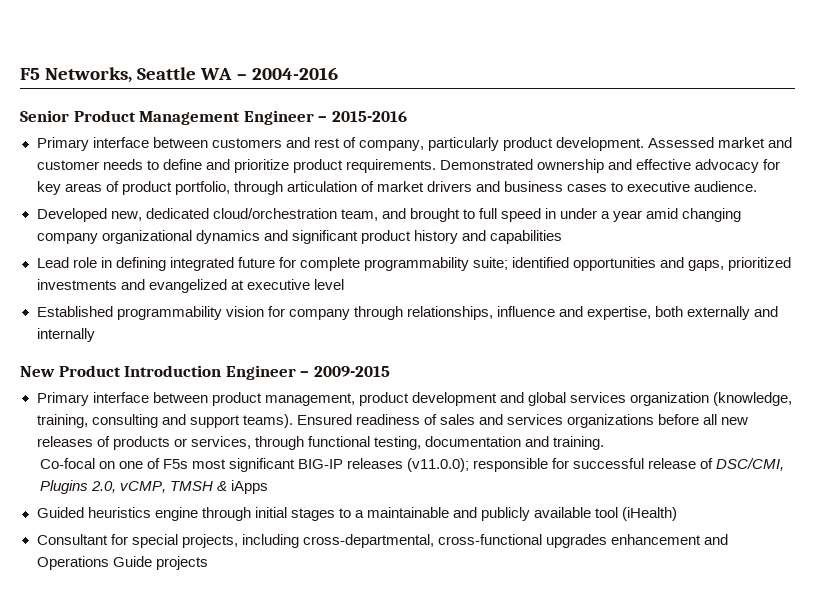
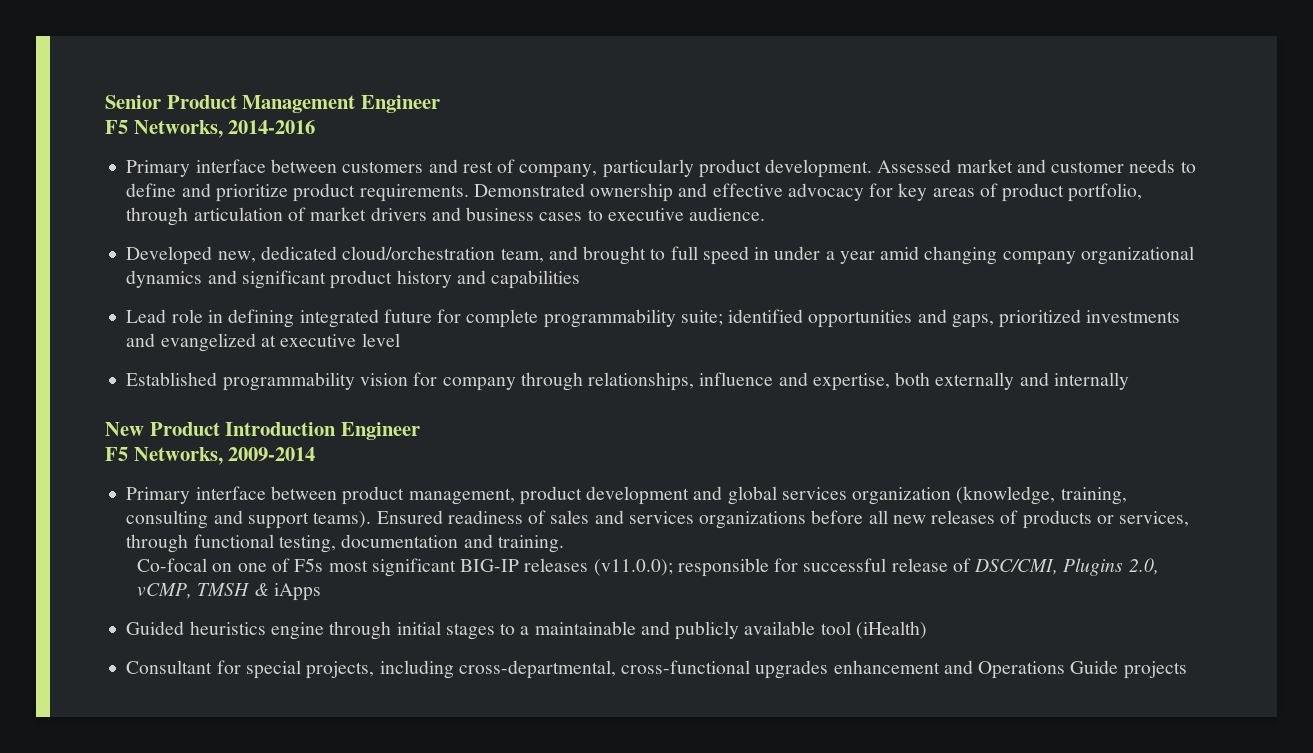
- F5 Networks, Seattle WA – 2004-2016
- Senior Product Management Engineer – 2015-2016
+ Senior Product Management Engineer
+ F5 Networks, 2014-2016
- New Product Introduction Engineer – 2009-2015
+ New Product Introduction Engineer
+ F5 Networks, 2009-2014

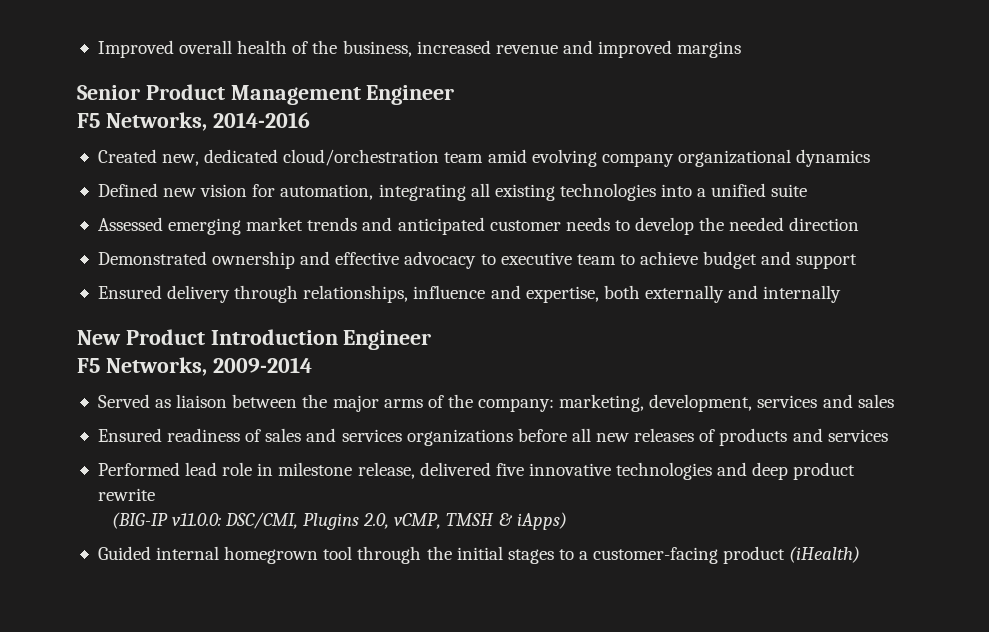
+ Improved overall health of the business, increased revenue and improved margins
- Primary interface between customers and rest of company, particularly product development. Assessed market and customer needs to define and prioritize product requirements. Demonstrated ownership and effective advocacy for key areas of product portfolio, through articulation of market drivers and business cases to executive audience.
- Developed new, dedicated cloud/orchestration team, and brought to full speed in under a year amid changing company organizational dynamics and significant product history and capabilities
- Lead role in defining integrated future for complete programmability suite; identified opportunities and gaps, prioritized investments and evangelized at executive level
- Established programmability vision for company through relationships, influence and expertise, both externally and internally
+ Created new, dedicated cloud/orchestration team amid evolving company organizational dynamics
+ Defined new vision for automation, integrating all existing technologies into a unified suite
+ Assessed emerging market trends and anticipated customer needs to develop the needed direction
+ Demonstrated ownership and effective advocacy to executive team to achieve budget and support
+ Ensured delivery through relationships, influence and expertise, both externally and internally
- Primary interface between product management, product development and global services organization (knowledge, training, consulting and support teams). Ensured readiness of sales and services organizations before all new releases of products or services, through functional testing, documentation and training.
- Co-focal on one of F5s most significant BIG-IP releases (v11.0.0); responsible for successful release of DSC/CMI, Plugins 2.0, vCMP, TMSH & iApps
+ Served as liaison between the major arms of the company: marketing, development, services and sales
+ Ensured readiness of sales and services organizations before all new releases of products and services
+ Performed lead role in milestone release, delivered five innovative technologies and deep product rewrite
+ (BIG-IP v11.0.0: DSC/CMI, Plugins 2.0, vCMP, TMSH & iApps)
- Guided heuristics engine through initial stages to a maintainable and publicly available tool (iHealth)
- Consultant for special projects, including cross-departmental, cross-functional upgrades enhancement and Operations Guide projects
+ Guided internal homegrown tool through the initial stages to a customer-facing product (iHealth)

